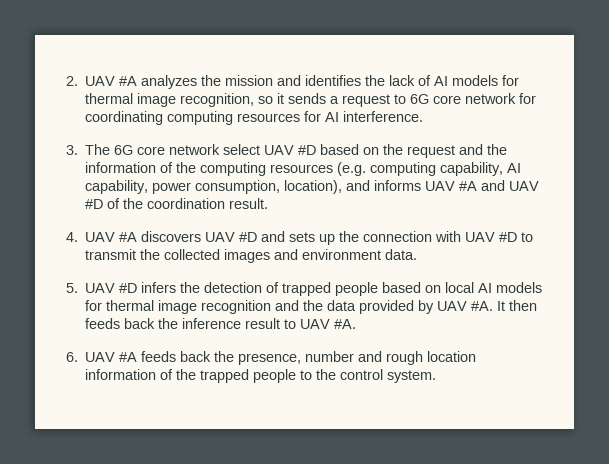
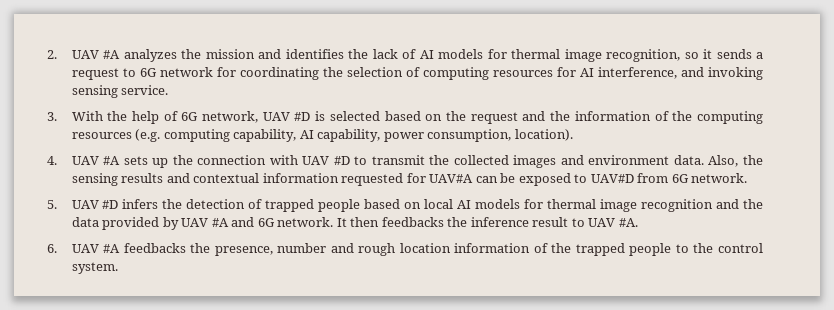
- 2. UAV #A analyzes the mission and identifies the lack of AI models for thermal image recognition, so it sends a request to 6G core network for coordinating computing resources for AI interference.
- 3. The 6G core network select UAV #D based on the request and the information of the computing resources (e.g. computing capability, AI capability, power consumption, location), and informs UAV #A and UAV #D of the coordination result.
+ 2. UAV #A analyzes the mission and identifies the lack of AI models for thermal image recognition, so it sends a request to 6G network for coordinating the selection of computing resources for AI interference, and invoking sensing service.
+ 3. With the help of 6G network, UAV #D is selected based on the request and the information of the computing resources (e.g. computing capability, AI capability, power consumption, location).
- 4. UAV #A discovers UAV #D and sets up the connection with UAV #D to transmit the collected images and environment data.
+ 4. UAV #A sets up the connection with UAV #D to transmit the collected images and environment data. Also, the sensing results and contextual information requested for UAV#A can be exposed to UAV#D from 6G network.
- 5. UAV #D infers the detection of trapped people based on local AI models for thermal image recognition and the data provided by UAV #A. It then feeds back the inference result to UAV #A.
+ 5. UAV #D infers the detection of trapped people based on local AI models for thermal image recognition and the data provided by UAV #A and 6G network. It then feedbacks the inference result to UAV #A.
- 6. UAV #A feeds back the presence, number and rough location information of the trapped people to the control system.
+ 6. UAV #A feedbacks the presence, number and rough location information of the trapped people to the control system.

